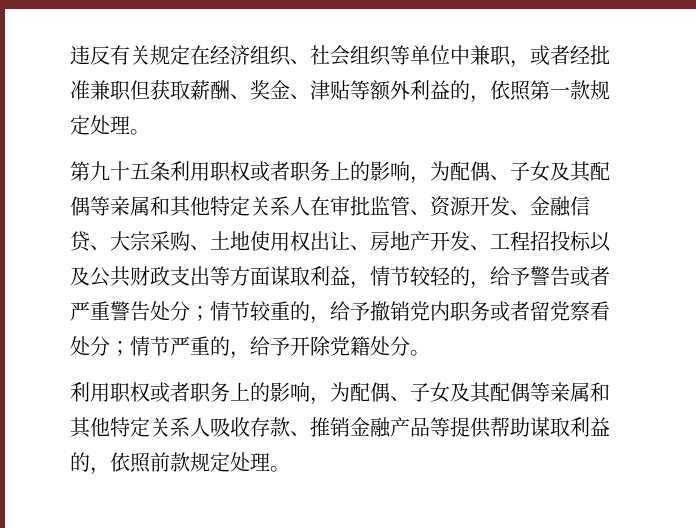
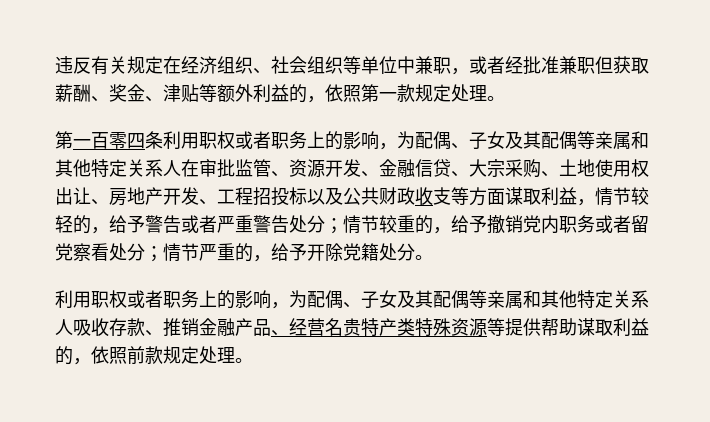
- 第九十五条利用职权或者职务上的影响，为配偶、子女及其配偶等亲属和其他特定关系人在审批监管、资源开发、金融信贷、大宗采购、土地使用权出让、房地产开发、工程招投标以及公共财政支出等方面谋取利益，情节较轻的，给予警告或者严重警告处分；
+ 第一百零四条利用职权或者职务上的影响，为配偶、子女及其配偶等亲属和其他特定关系人在审批监管、资源开发、金融信贷、大宗采购、土地使用权出让、房地产开发、工程招投标以及公共财政收支等方面谋取利益，情节较轻的，给予警告或者严重警告处分；
- 利用职权或者职务上的影响，为配偶、子女及其配偶等亲属和其他特定关系人吸收存款、推销金融产品等提供帮助谋取利益的，依照前款规定处理。
+ 利用职权或者职务上的影响，为配偶、子女及其配偶等亲属和其他特定关系人吸收存款、推销金融产品、经营名贵特产类特殊资源等提供帮助谋取利益的，依照前款规定处理。

